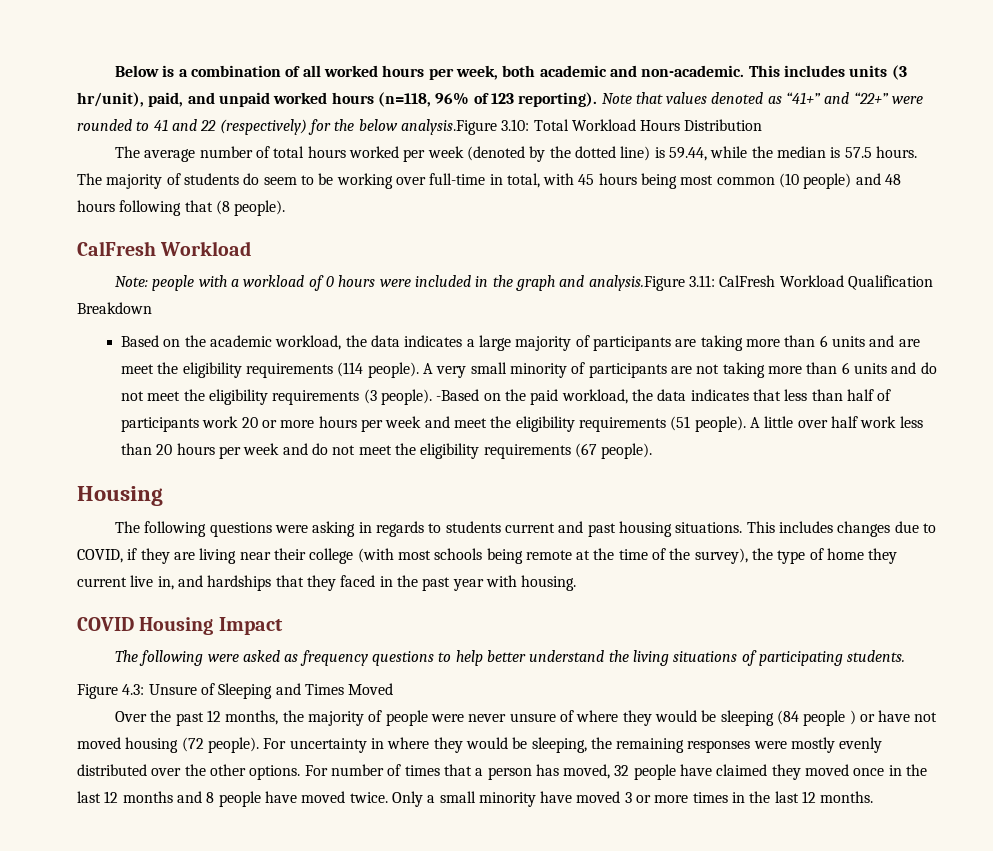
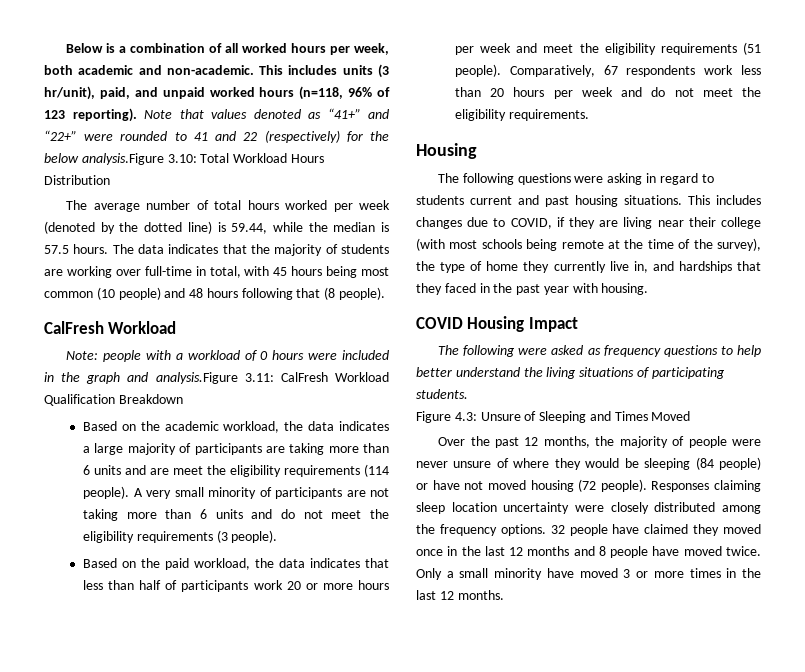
- The majority of students do seem to be working over full-time in total, with 45 hours being most common (10 people) and 48 hours following that (8 people).
+ The data indicates that the majority of students are working over full-time in total, with 45 hours being most common (10 people) and 48 hours following that (8 people).
- A very small minority of participants are not taking more than 6 units and do not meet the eligibility requirements (3 people). -Based on the paid workload, the data indicates that less than half of participants work 20 or more hours per week and meet the eligibility requirements (51 people).
+ A very small minority of participants are not taking more than 6 units and do not meet the eligibility requirements (3 people).
+ Based on the paid workload, the data indicates that less than half of participants work 20 or more hours per week and meet the eligibility requirements (51 people).
- A little over half work less than 20 hours per week and do not meet the eligibility requirements (67 people).
+ Comparatively, 67 respondents work less than 20 hours per week and do not meet the eligibility requirements.
- The following questions were asking in regards to students current and past housing situations.
+ The following questions were asking in regard to students current and past housing situations.
- This includes changes due to COVID, if they are living near their college (with most schools being remote at the time of the survey), the type of home they current live in, and hardships that they faced in the past year with housing.
+ This includes changes due to COVID, if they are living near their college (with most schools being remote at the time of the survey), the type of home they currently live in, and hardships that they faced in the past year with housing.
- Over the past 12 months, the majority of people were never unsure of where they would be sleeping (84 people ) or have not moved housing (72 people).
+ Over the past 12 months, the majority of people were never unsure of where they would be sleeping (84 people) or have not moved housing (72 people).
- For uncertainty in where they would be sleeping, the remaining responses were mostly evenly distributed over the other options. For number of times that a person has moved, 32 people have claimed they moved once in the last 12 months and 8 people have moved twice.
+ Responses claiming sleep location uncertainty were closely distributed among the frequency options. 32 people have claimed they moved once in the last 12 months and 8 people have moved twice.

